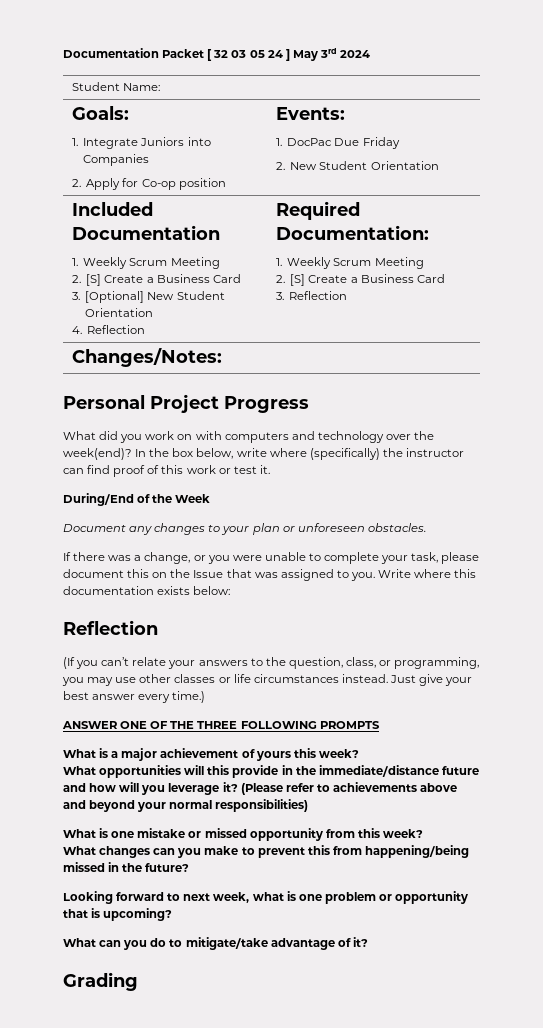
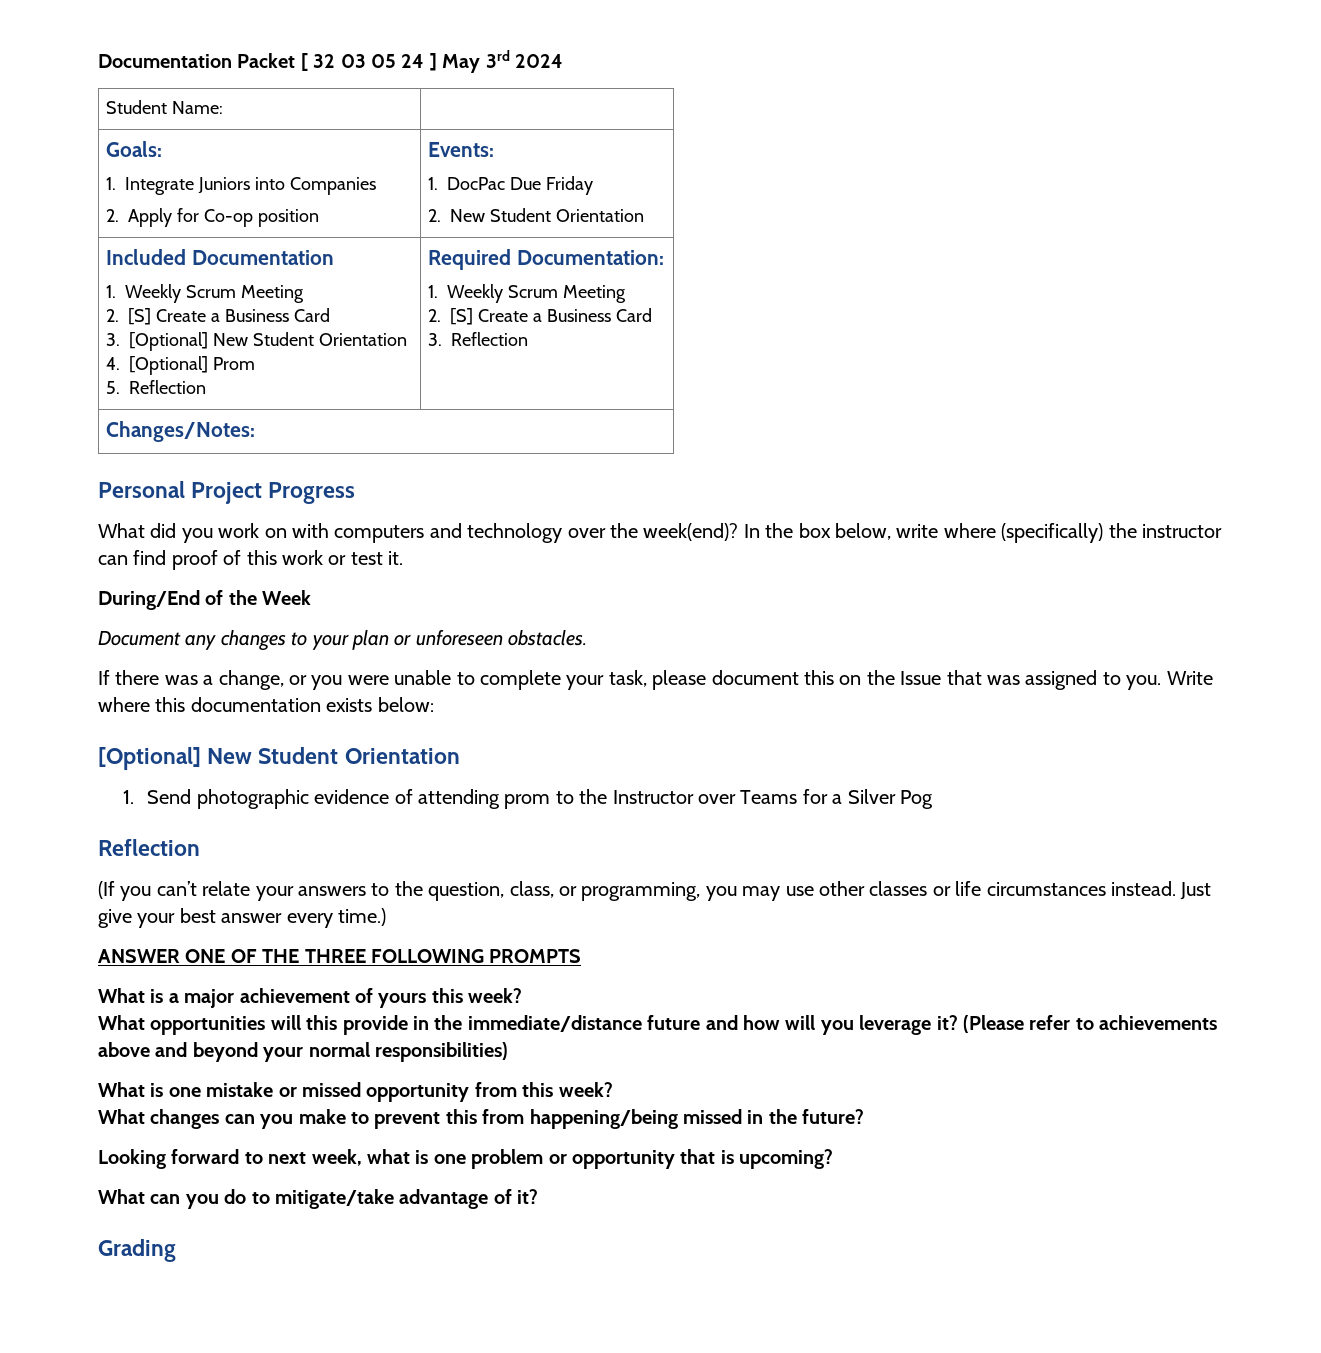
  Included Documentation
  1. Weekly Scrum Meeting
  2. [S] Create a Business Card
  3. [Optional] New Student Orientation
- 4. Reflection | Required Documentation:
+ 4. [Optional] Prom
+ 5. Reflection | Required Documentation:
  Write where this documentation exists below:
+ [Optional] New Student Orientation
+ 1. Send photographic evidence of attending prom to the Instructor over Teams for a Silver Pog

